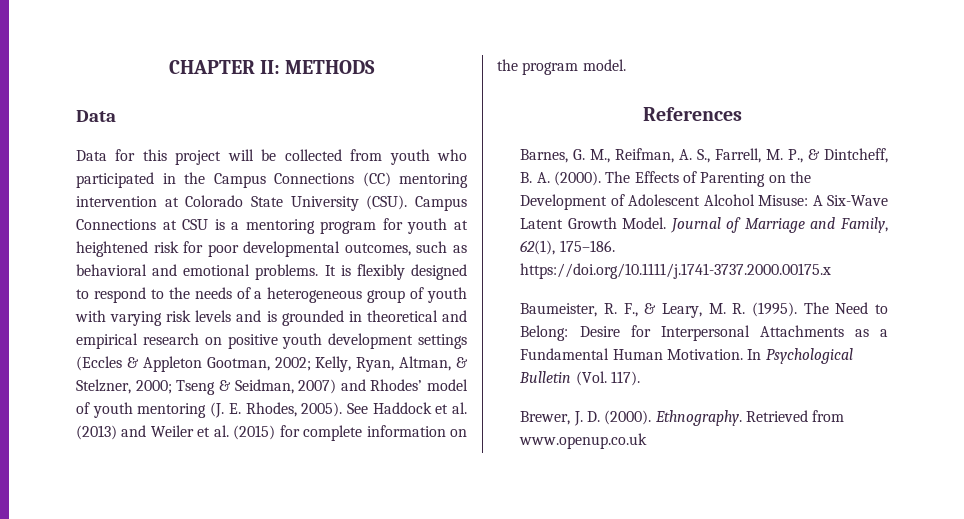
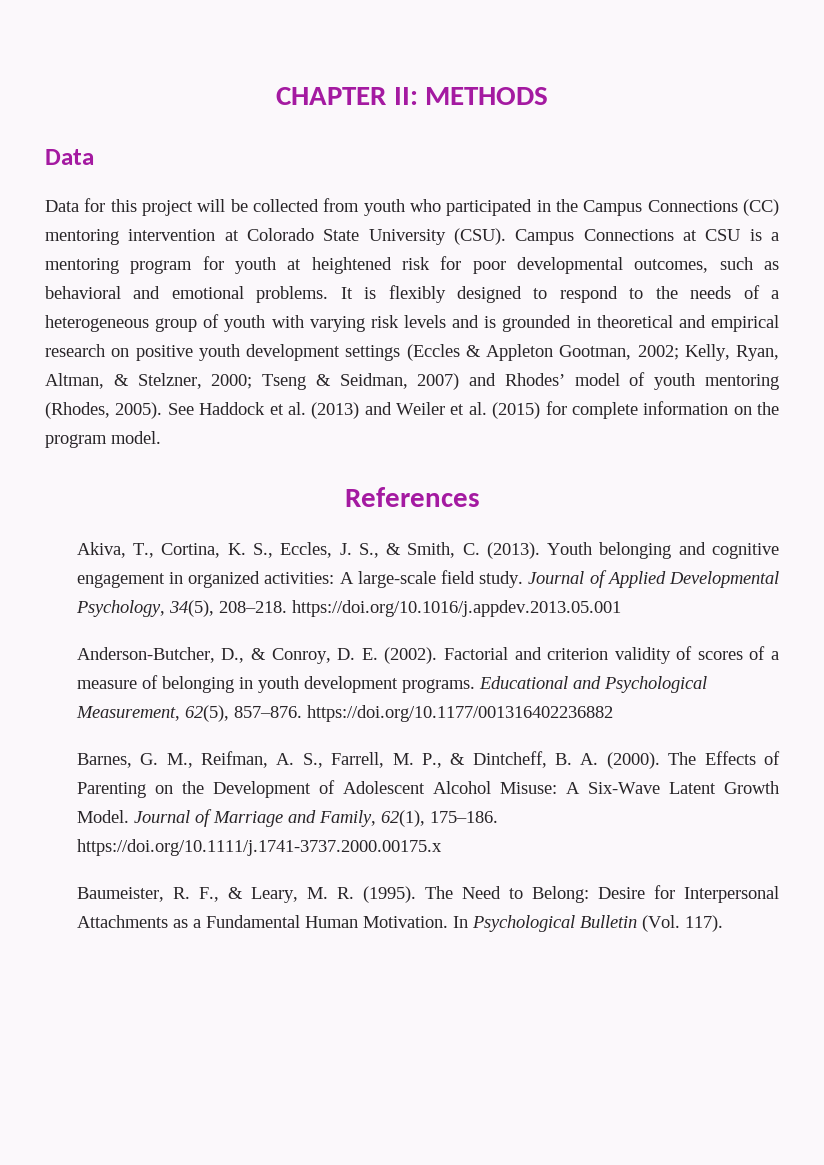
- It is flexibly designed to respond to the needs of a heterogeneous group of youth with varying risk levels and is grounded in theoretical and empirical research on positive youth development settings (Eccles & Appleton Gootman, 2002; Kelly, Ryan, Altman, & Stelzner, 2000; Tseng & Seidman, 2007) and Rhodes’ model of youth mentoring (J. E. Rhodes, 2005).
+ It is flexibly designed to respond to the needs of a heterogeneous group of youth with varying risk levels and is grounded in theoretical and empirical research on positive youth development settings (Eccles & Appleton Gootman, 2002; Kelly, Ryan, Altman, & Stelzner, 2000; Tseng & Seidman, 2007) and Rhodes’ model of youth mentoring (Rhodes, 2005).
+ Akiva, T., Cortina, K. S., Eccles, J. S., & Smith, C. (2013). Youth belonging and cognitive engagement in organized activities: A large-scale field study. Journal of Applied Developmental Psychology, 34(5), 208–218. https://doi.org/10.1016/j.appdev.2013.05.001
+ Anderson-Butcher, D., & Conroy, D. E. (2002). Factorial and criterion validity of scores of a measure of belonging in youth development programs. Educational and Psychological Measurement, 62(5), 857–876. https://doi.org/10.1177/001316402236882
- Brewer, J. D. (2000). Ethnography. Retrieved from www.openup.co.uk

